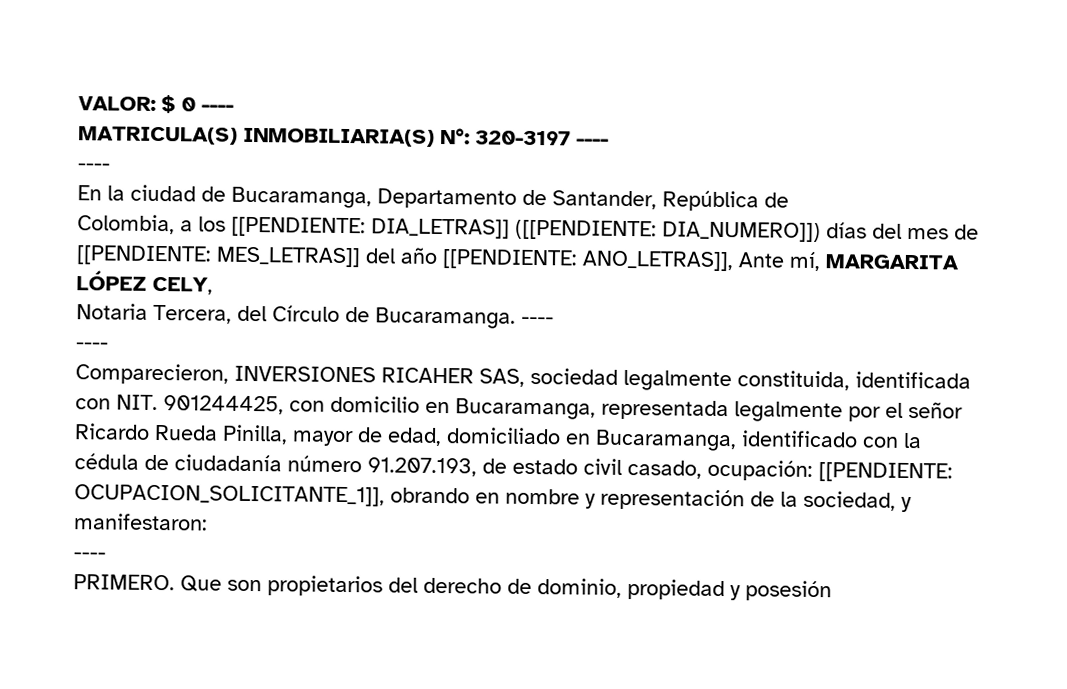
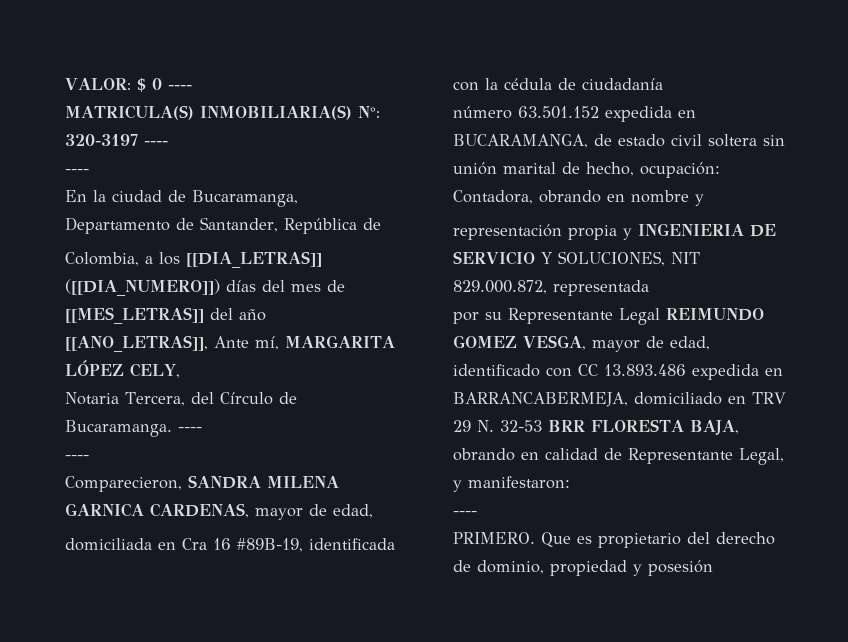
- Colombia, a los [[PENDIENTE: DIA_LETRAS]] ([[PENDIENTE: DIA_NUMERO]]) días del mes de [[PENDIENTE: MES_LETRAS]] del año [[PENDIENTE: ANO_LETRAS]], Ante mí, MARGARITA LÓPEZ CELY,
+ Colombia, a los [[DIA_LETRAS]] ([[DIA_NUMERO]]) días del mes de [[MES_LETRAS]] del año [[ANO_LETRAS]], Ante mí, MARGARITA LÓPEZ CELY,
- Comparecieron, INVERSIONES RICAHER SAS, sociedad legalmente constituida, identificada con NIT. 901244425, con domicilio en Bucaramanga, representada legalmente por el señor Ricardo Rueda Pinilla, mayor de edad, domiciliado en Bucaramanga, identificado con la cédula de ciudadanía número 91.207.193, de estado civil casado, ocupación: [[PENDIENTE: OCUPACION_SOLICITANTE_1]], obrando en nombre y representación de la sociedad, y manifestaron:
+ Comparecieron, SANDRA MILENA GARNICA CARDENAS, mayor de edad,
+ domiciliada en Cra 16 #89B-19, identificada con la cédula de ciudadanía
+ número 63.501.152 expedida en BUCARAMANGA, de estado civil soltera sin unión marital de hecho, ocupación: Contadora, obrando en nombre y
+ representación propia y INGENIERIA DE SERVICIO Y SOLUCIONES, NIT 829.000.872, representada
+ por su Representante Legal REIMUNDO GOMEZ VESGA, mayor de edad, identificado con CC 13.893.486 expedida en BARRANCABERMEJA, domiciliado en TRV 29 N. 32-53 BRR FLORESTA BAJA, obrando en calidad de Representante Legal, y manifestaron:
- Que son propietarios del derecho de dominio, propiedad y posesión
+ Que es propietario del derecho de dominio, propiedad y posesión

